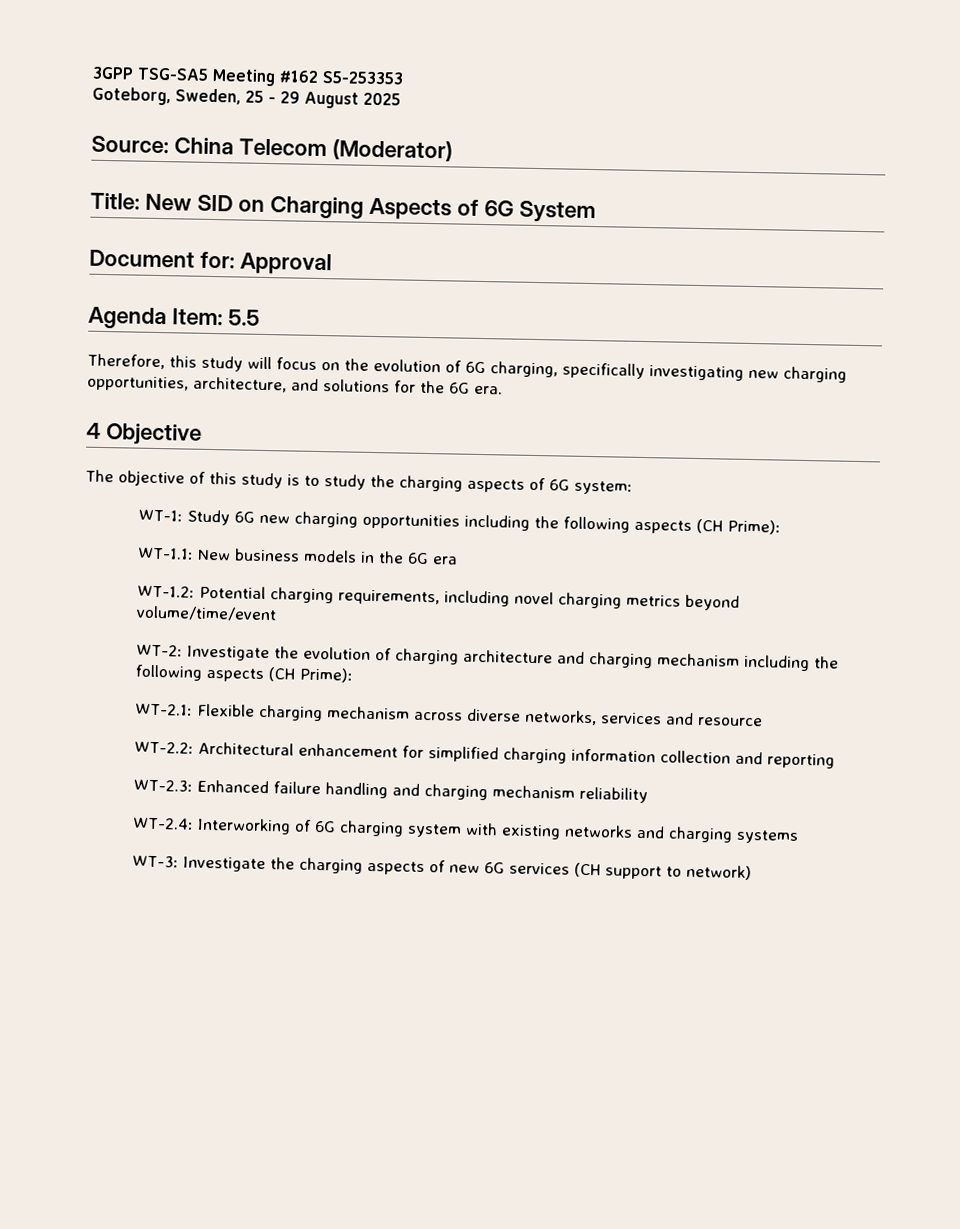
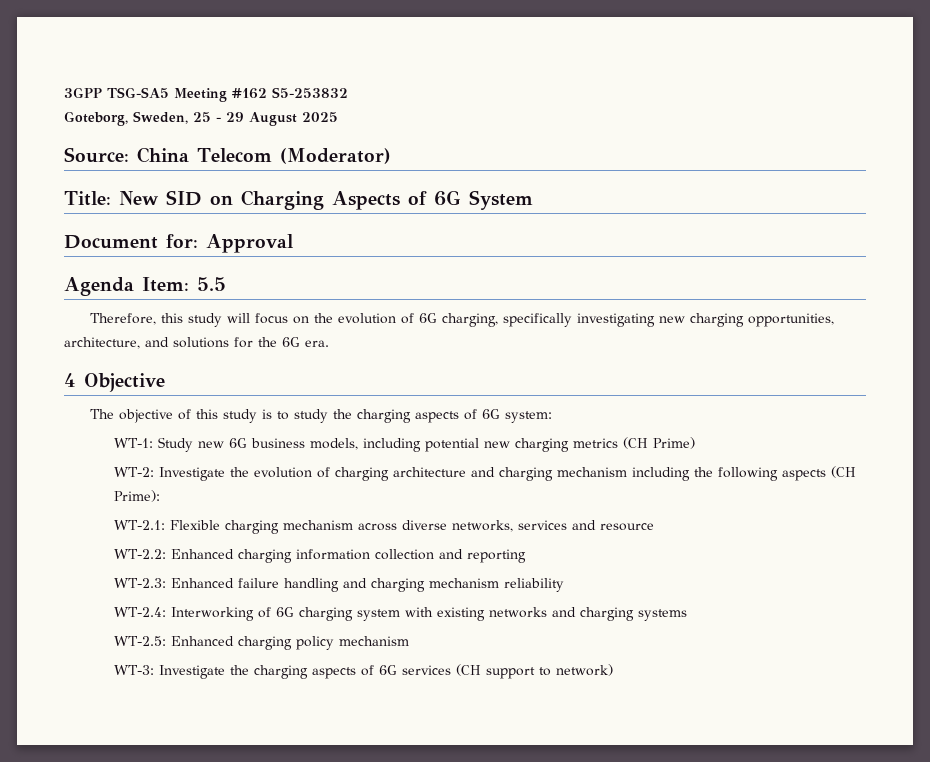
- 3GPP TSG-SA5 Meeting #162 S5-253353
+ 3GPP TSG-SA5 Meeting #162 S5-253832
- WT-1: Study 6G new charging opportunities including the following aspects (CH Prime):
- WT-1.1: New business models in the 6G era
- WT-1.2: Potential charging requirements, including novel charging metrics beyond volume/time/event
+ WT-1: Study new 6G business models, including potential new charging metrics (CH Prime)
- WT-2.2: Architectural enhancement for simplified charging information collection and reporting
+ WT-2.2: Enhanced charging information collection and reporting
+ WT-2.5: Enhanced charging policy mechanism
- WT-3: Investigate the charging aspects of new 6G services (CH support to network)
+ WT-3: Investigate the charging aspects of 6G services (CH support to network)

